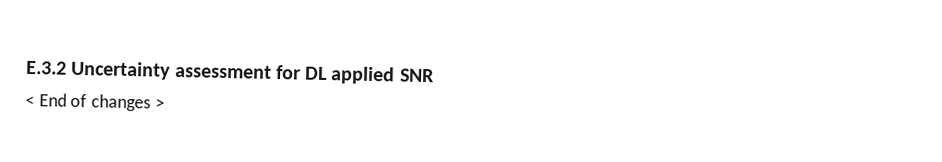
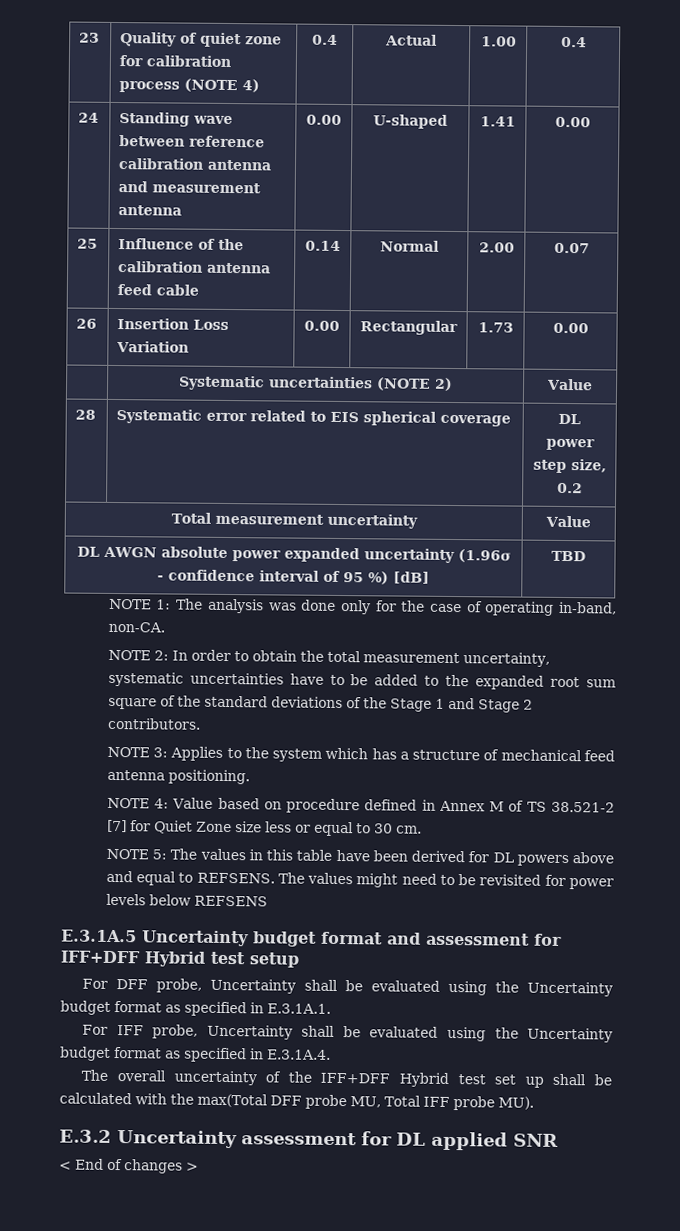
+ 23 | Quality of quiet zone for calibration process (NOTE 4) | 0.4 | Actual | 1.00 | 0.4
+ 24 | Standing wave between reference calibration antenna and measurement antenna | 0.00 | U-shaped | 1.41 | 0.00
+ 25 | Influence of the calibration antenna feed cable | 0.14 | Normal | 2.00 | 0.07
+ 26 | Insertion Loss Variation | 0.00 | Rectangular | 1.73 | 0.00
+ | Systematic uncertainties (NOTE 2) | Value
+ 28 | Systematic error related to EIS spherical coverage | DL power step size, 0.2
+ Total measurement uncertainty | Value
+ DL AWGN absolute power expanded uncertainty (1.96σ - confidence interval of 95 %) [dB] | TBD
+ NOTE 1: The analysis was done only for the case of operating in-band, non-CA.
+ NOTE 2: In order to obtain the total measurement uncertainty, systematic uncertainties have to be added to the expanded root sum square of the standard deviations of the Stage 1 and Stage 2 contributors.
+ NOTE 3: Applies to the system which has a structure of mechanical feed antenna positioning.
+ NOTE 4: Value based on procedure defined in Annex M of TS 38.521-2 [7] for Quiet Zone size less or equal to 30 cm.
+ NOTE 5: The values in this table have been derived for DL powers above and equal to REFSENS. The values might need to be revisited for power levels below REFSENS
+ E.3.1A.5 Uncertainty budget format and assessment for IFF+DFF Hybrid test setup
+ For DFF probe, Uncertainty shall be evaluated using the Uncertainty budget format as specified in E.3.1A.1.
+ For IFF probe, Uncertainty shall be evaluated using the Uncertainty budget format as specified in E.3.1A.4.
+ The overall uncertainty of the IFF+DFF Hybrid test set up shall be calculated with the max(Total DFF probe MU, Total IFF probe MU).

